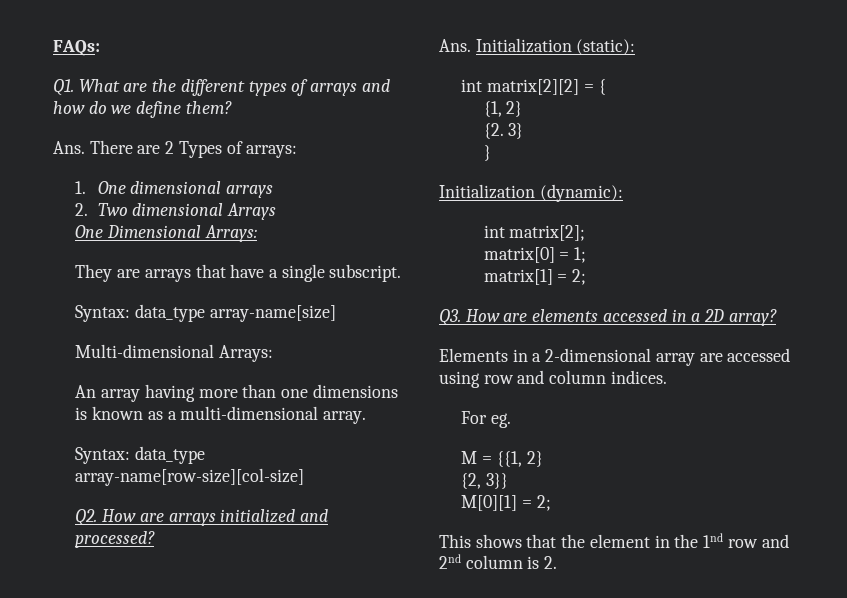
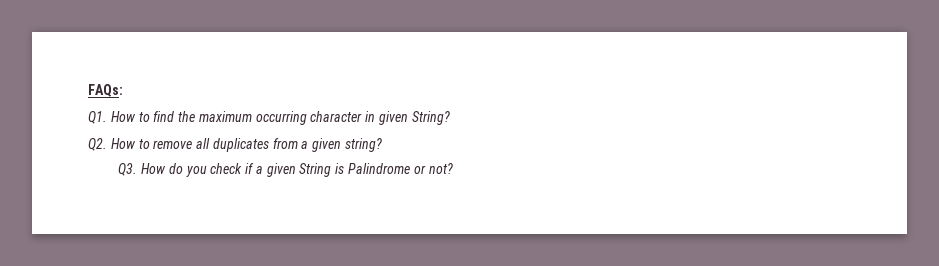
- Q1. What are the different types of arrays and how do we define them?
- Ans. There are 2 Types of arrays:
- 1. One dimensional arrays
- 2. Two dimensional Arrays
- One Dimensional Arrays:
- They are arrays that have a single subscript.
- Syntax: data_type array-name[size]
- Multi-dimensional Arrays:
- An array having more than one dimensions is known as a multi-dimensional array.
- Syntax: data_type array-name[row-size][col-size]
- Q2. How are arrays initialized and processed?
- Ans. Initialization (static):
- int matrix[2][2] = {
- {1, 2}
- {2. 3}
- }
- Initialization (dynamic):
- int matrix[2];
- matrix[0] = 1;
- matrix[1] = 2;
- Q3. How are elements accessed in a 2D array?
- Elements in a 2-dimensional array are accessed using row and column indices.
- For eg.
- M = {{1, 2}
- {2, 3}}
- M[0][1] = 2;
- This shows that the element in the 1nd row and 2nd column is 2.
+ Q1. How to find the maximum occurring character in given String?
+ Q2. How to remove all duplicates from a given string?
+ Q3. How do you check if a given String is Palindrome or not?

